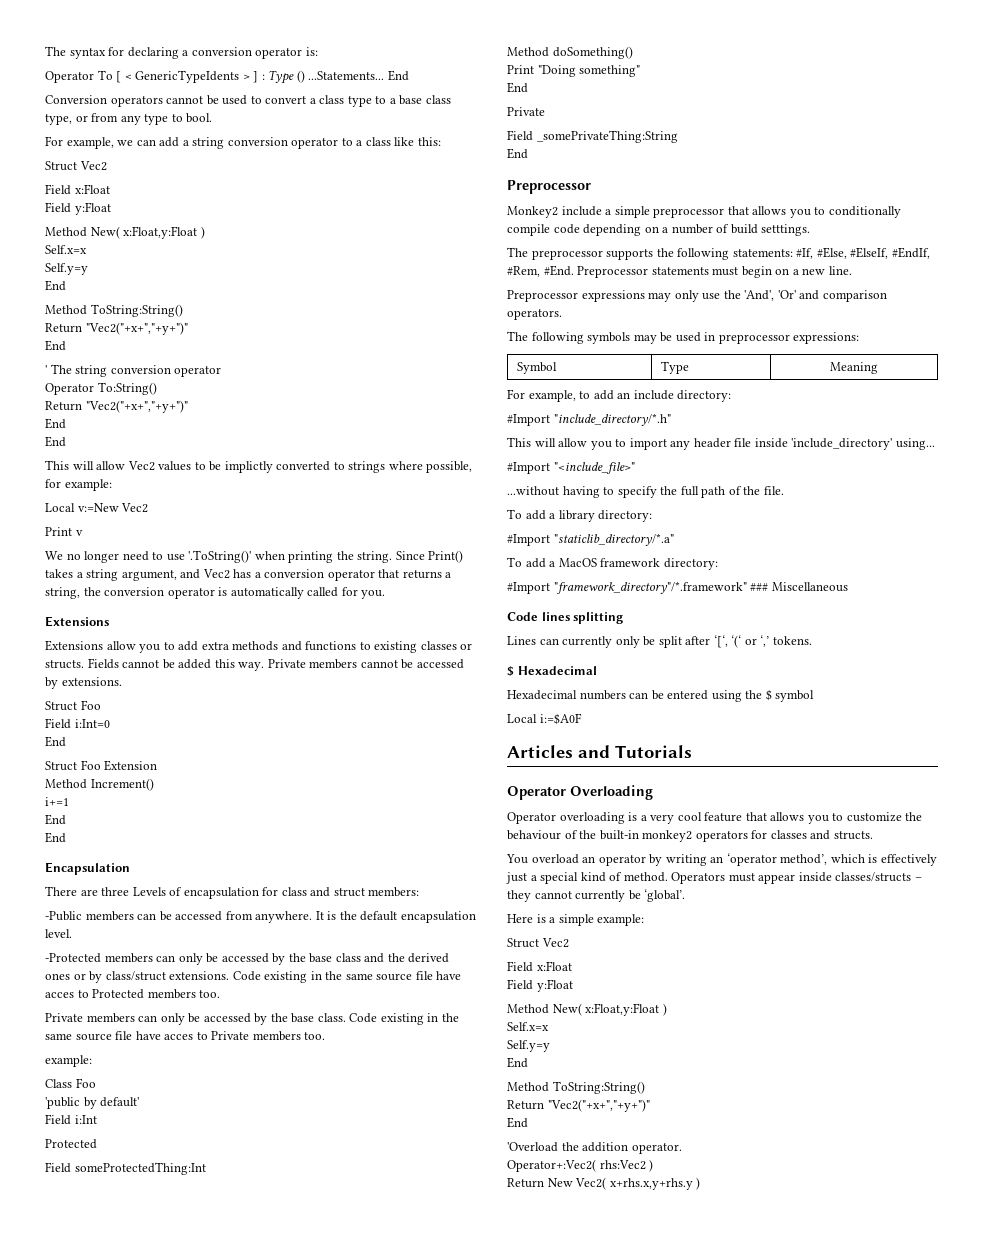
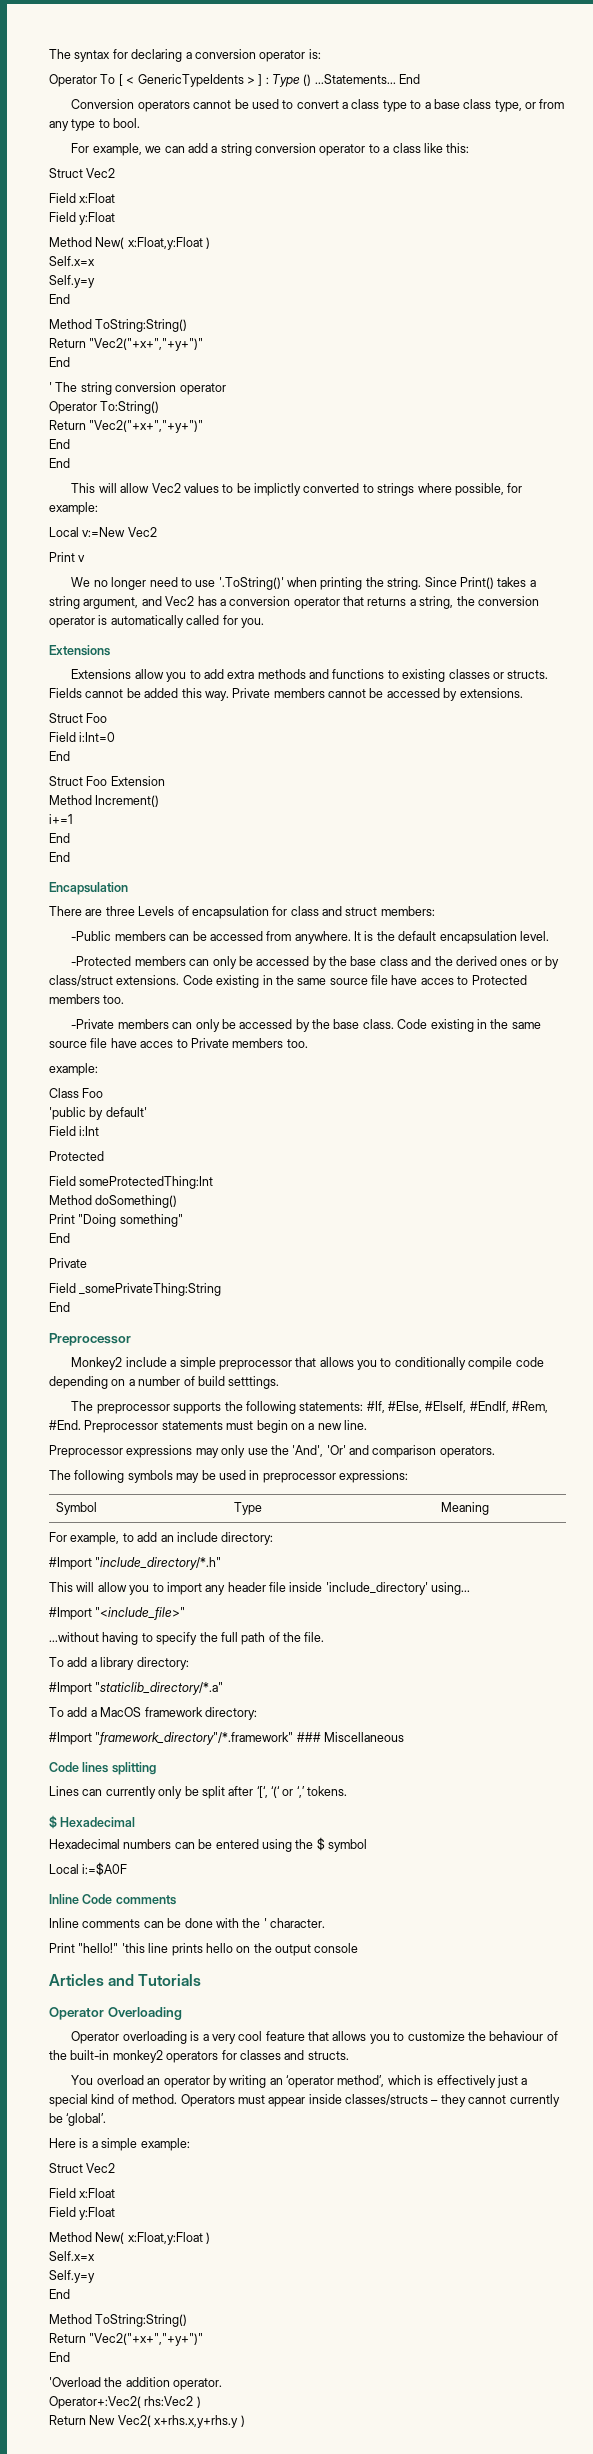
- Private members can only be accessed by the base class.
+ -Private members can only be accessed by the base class.
+ Inline Code comments
+ Inline comments can be done with the ' character.
+ Print "hello!" 'this line prints hello on the output console

